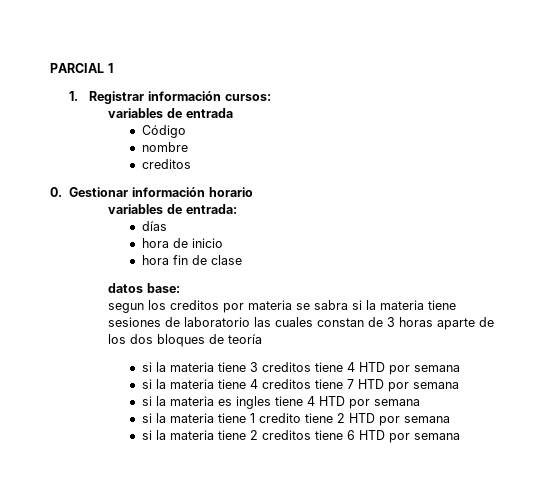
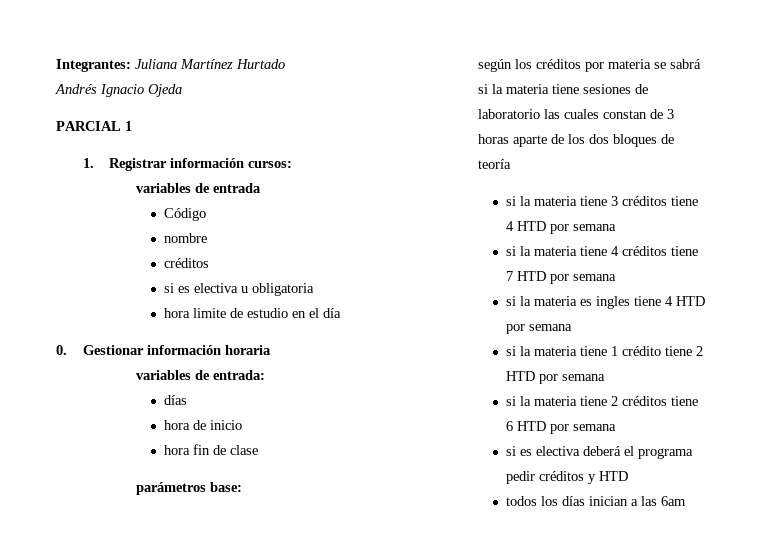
+ Integrantes: Juliana Martínez Hurtado
+ Andrés Ignacio Ojeda
  nombre
- creditos
+ créditos
+ si es electiva u obligatoria
+ hora limite de estudio en el día
- 0. Gestionar información horario
+ 0. Gestionar información horaria
- datos base:
+ parámetros base:
- segun los creditos por materia se sabra si la materia tiene sesiones de laboratorio las cuales constan de 3 horas aparte de los dos bloques de teoría
+ según los créditos por materia se sabrá si la materia tiene sesiones de laboratorio las cuales constan de 3 horas aparte de los dos bloques de teoría
- si la materia tiene 3 creditos tiene 4 HTD por semana
+ si la materia tiene 3 créditos tiene 4 HTD por semana
- si la materia tiene 4 creditos tiene 7 HTD por semana
+ si la materia tiene 4 créditos tiene 7 HTD por semana
- si la materia tiene 1 credito tiene 2 HTD por semana
+ si la materia tiene 1 crédito tiene 2 HTD por semana
- si la materia tiene 2 creditos tiene 6 HTD por semana
+ si la materia tiene 2 créditos tiene 6 HTD por semana
+ si es electiva deberá el programa pedir créditos y HTD
+ todos los días inician a las 6am

